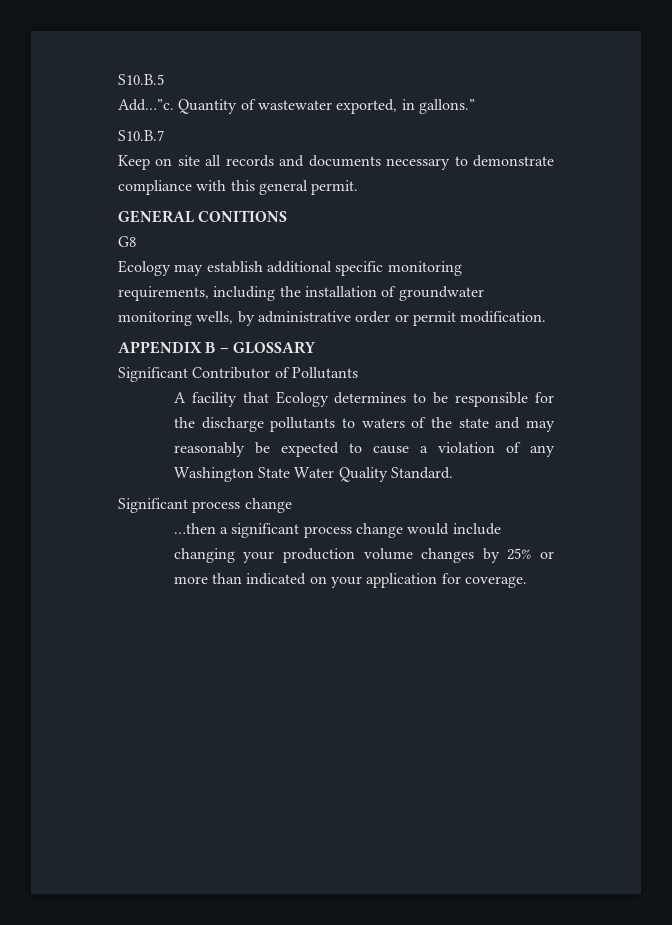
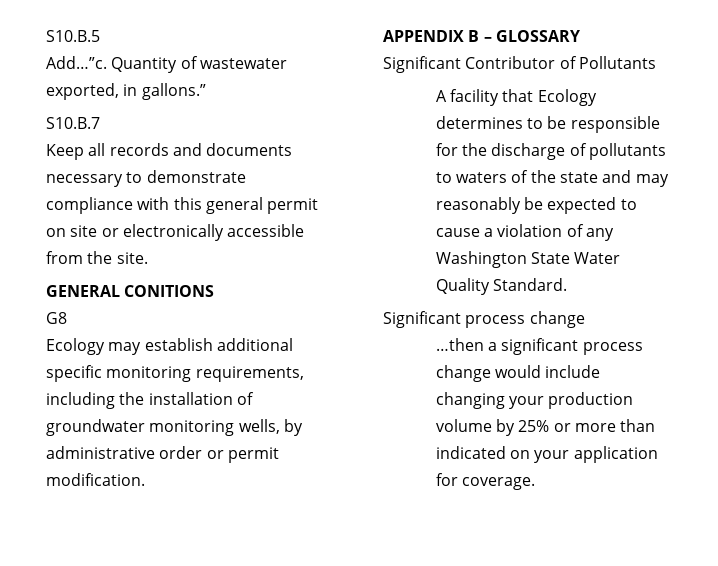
- Keep on site all records and documents necessary to demonstrate compliance with this general permit.
+ Keep all records and documents necessary to demonstrate compliance with this general permit on site or electronically accessible from the site.
- A facility that Ecology determines to be responsible for the discharge pollutants to waters of the state and may reasonably be expected to cause a violation of any Washington State Water Quality Standard.
+ A facility that Ecology determines to be responsible for the discharge of pollutants to waters of the state and may reasonably be expected to cause a violation of any Washington State Water Quality Standard.
- …then a significant process change would include changing your production volume changes by 25% or more than indicated on your application for coverage.
+ …then a significant process change would include changing your production volume by 25% or more than indicated on your application for coverage.

